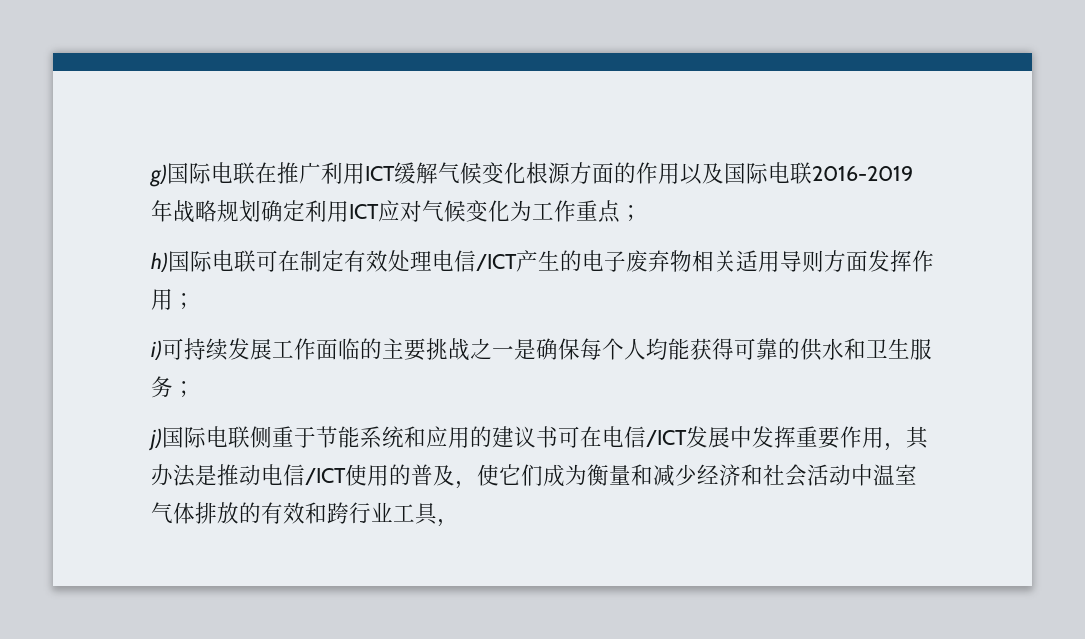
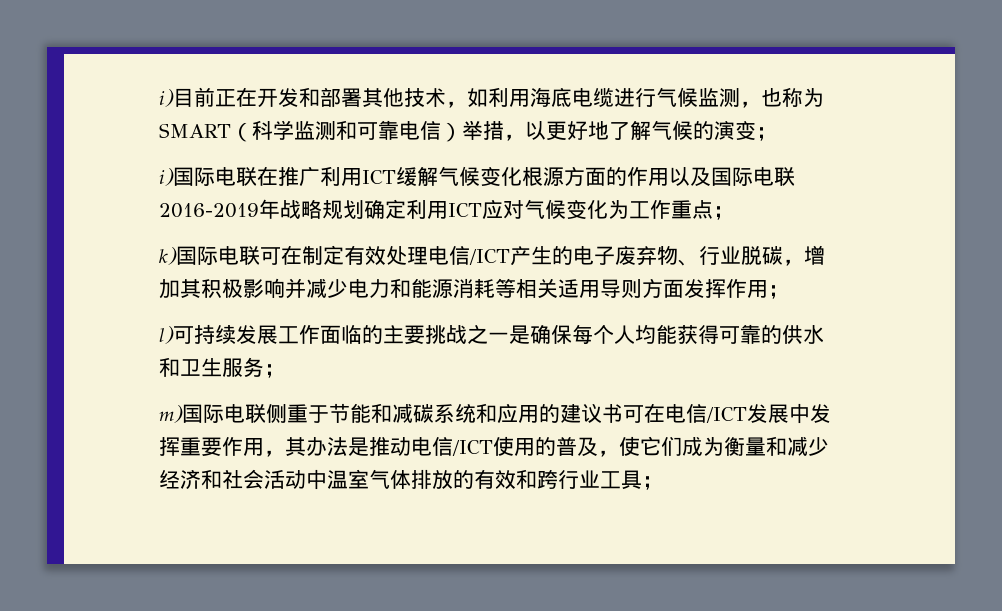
- g)国际电联在推广利用ICT缓解气候变化根源方面的作用以及国际电联2016-2019年战略规划确定利用ICT应对气候变化为工作重点；
+ i)目前正在开发和部署其他技术，如利用海底电缆进行气候监测，也称为SMART（科学监测和可靠电信）举措，以更好地了解气候的演变；
+ i)国际电联在推广利用ICT缓解气候变化根源方面的作用以及国际电联2016-2019年战略规划确定利用ICT应对气候变化为工作重点；
- h)国际电联可在制定有效处理电信/ICT产生的电子废弃物相关适用导则方面发挥作用；
+ k)国际电联可在制定有效处理电信/ICT产生的电子废弃物、行业脱碳，增加其积极影响并减少电力和能源消耗等相关适用导则方面发挥作用；
- i)可持续发展工作面临的主要挑战之一是确保每个人均能获得可靠的供水和卫生服务；
+ l)可持续发展工作面临的主要挑战之一是确保每个人均能获得可靠的供水和卫生服务；
- j)国际电联侧重于节能系统和应用的建议书可在电信/ICT发展中发挥重要作用，其办法是推动电信/ICT使用的普及，使它们成为衡量和减少经济和社会活动中温室气体排放的有效和跨行业工具，
+ m)国际电联侧重于节能和减碳系统和应用的建议书可在电信/ICT发展中发挥重要作用，其办法是推动电信/ICT使用的普及，使它们成为衡量和减少经济和社会活动中温室气体排放的有效和跨行业工具；

